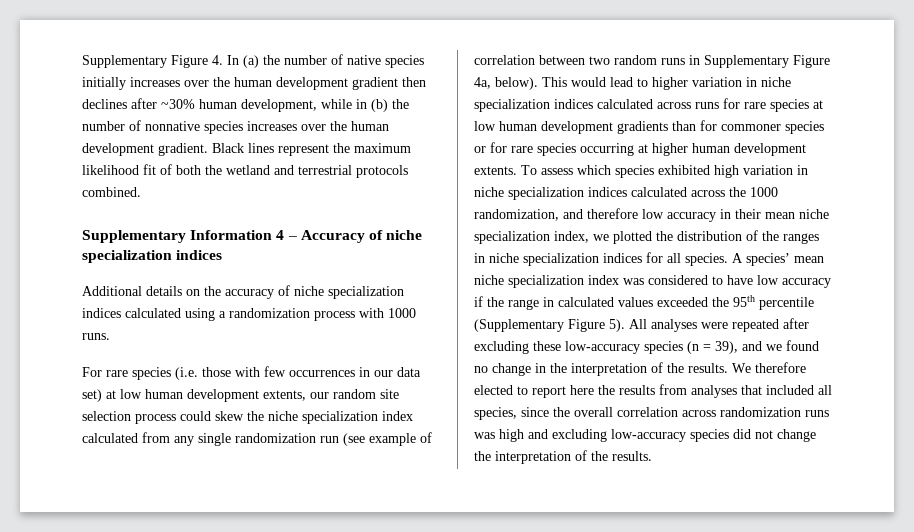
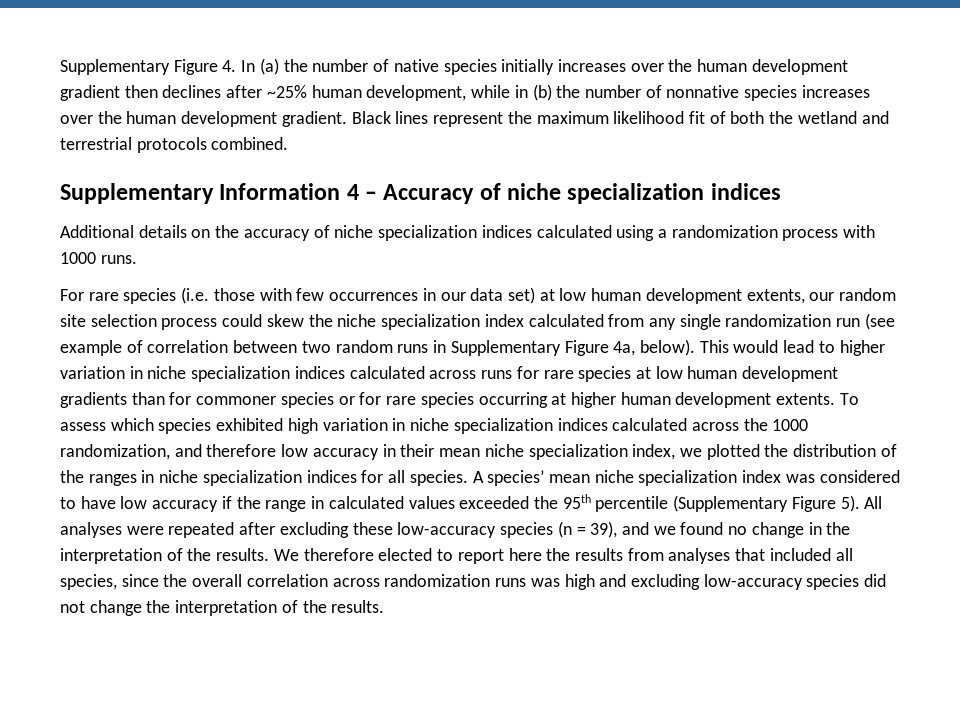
- Supplementary Figure 4. In (a) the number of native species initially increases over the human development gradient then declines after ~30% human development, while in (b) the number of nonnative species increases over the human development gradient.
+ Supplementary Figure 4. In (a) the number of native species initially increases over the human development gradient then declines after ~25% human development, while in (b) the number of nonnative species increases over the human development gradient.

